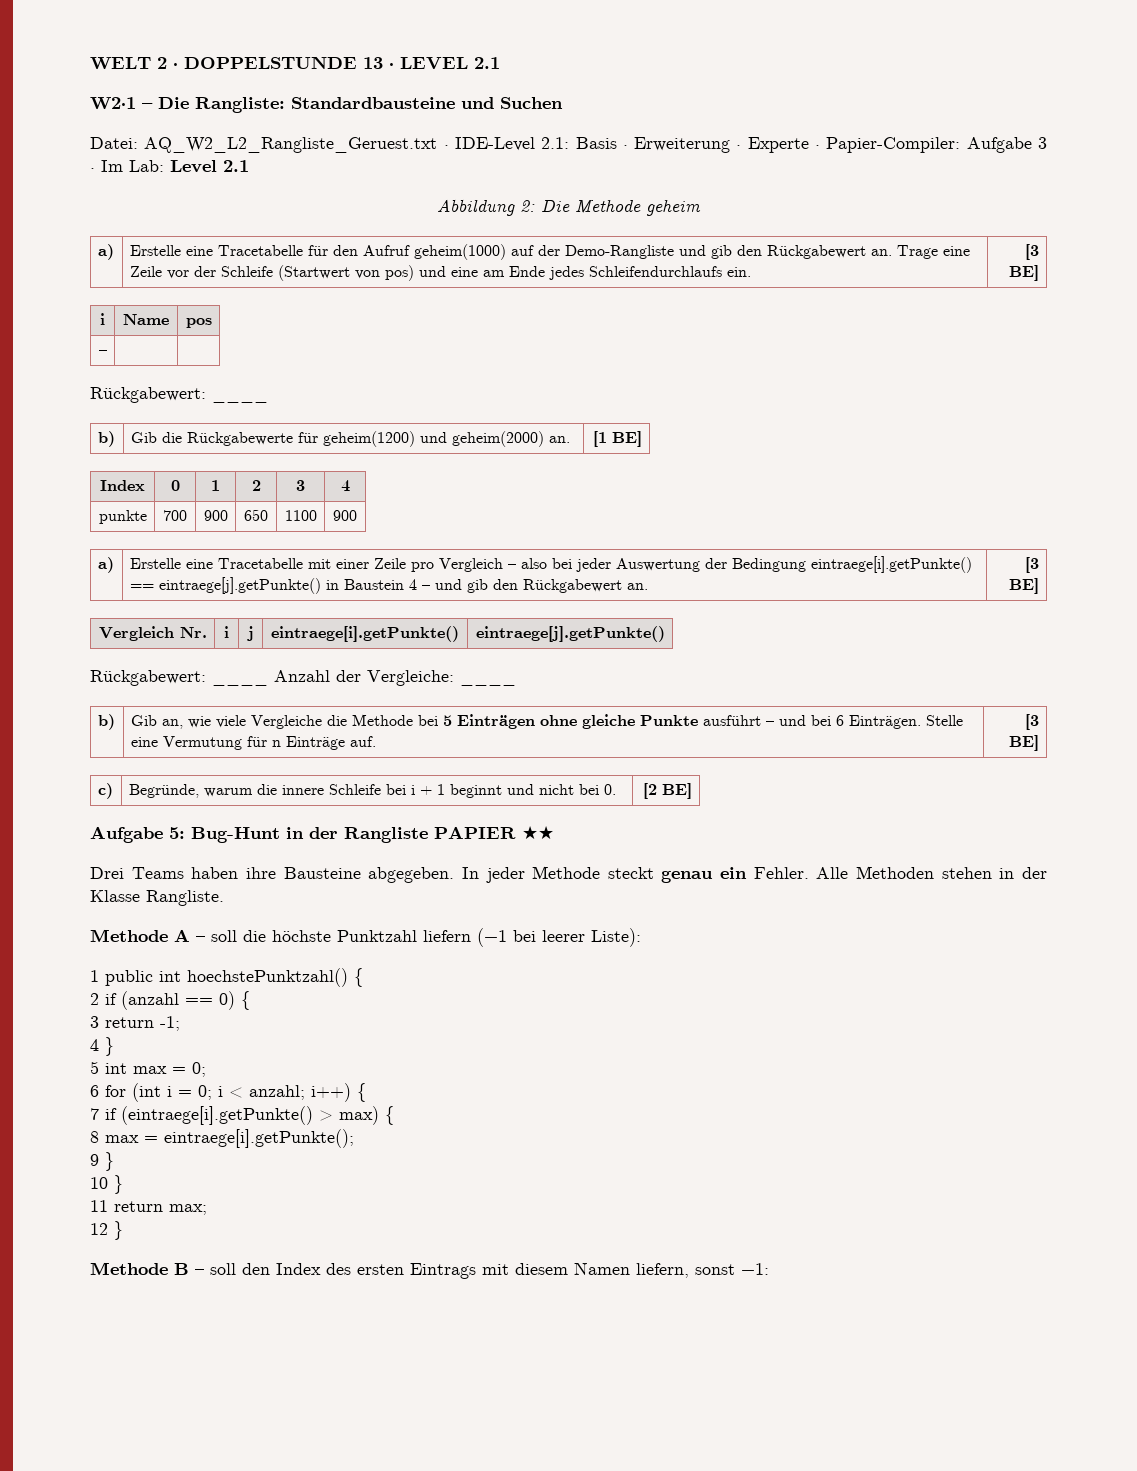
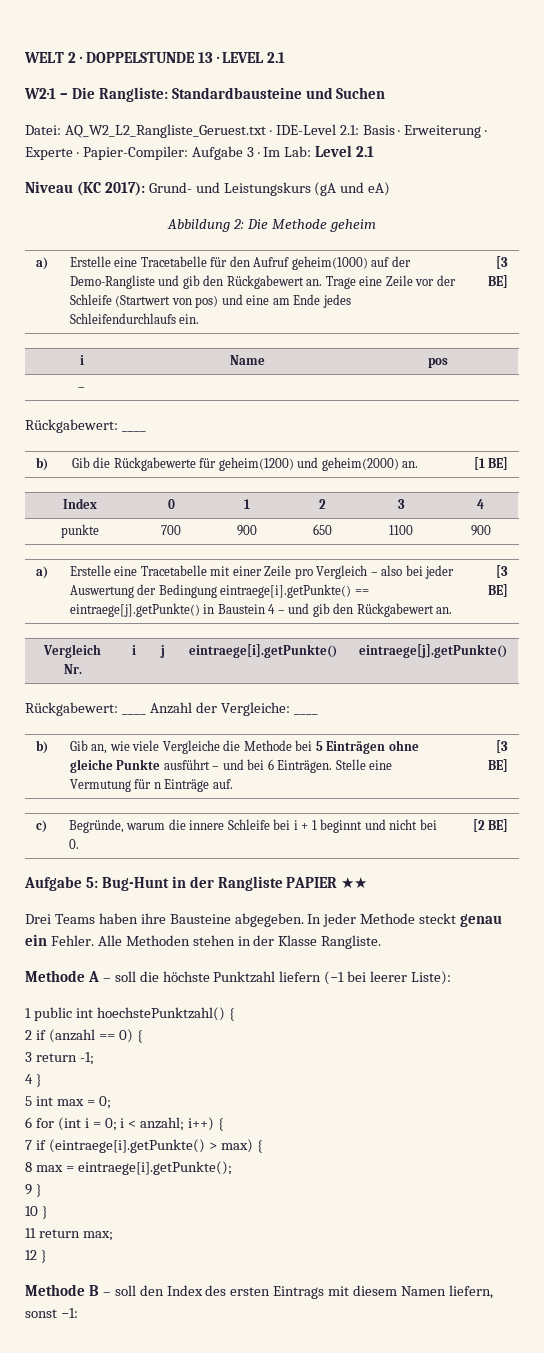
+ Niveau (KC 2017): Grund- und Leistungskurs (gA und eA)

